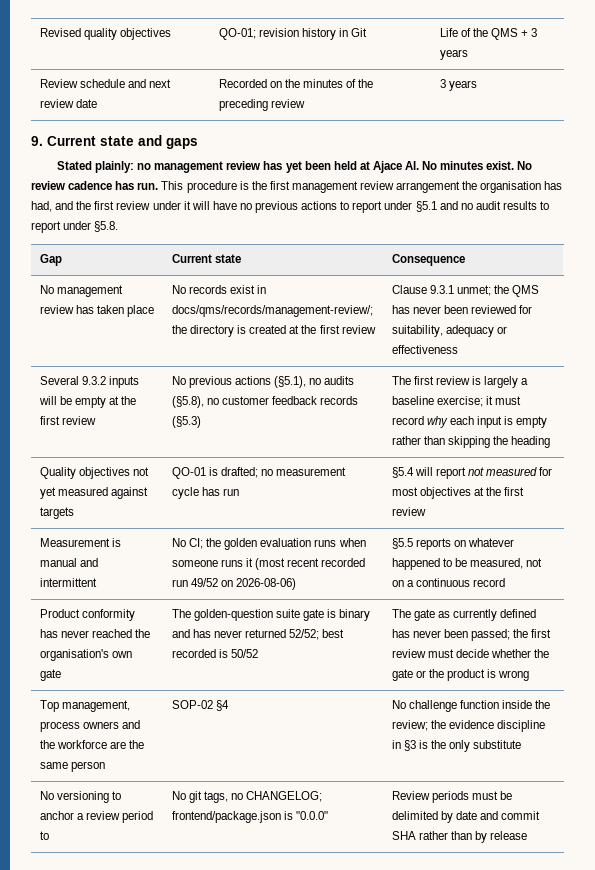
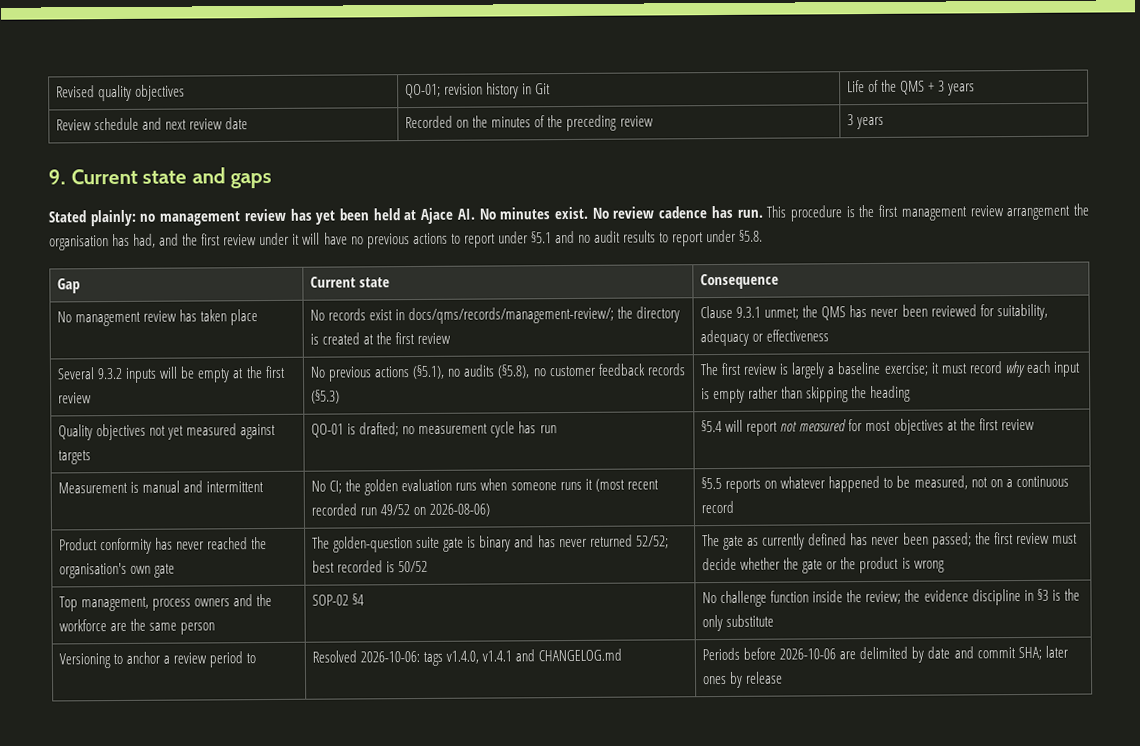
- No versioning to anchor a review period to | No git tags, no CHANGELOG; frontend/package.json is "0.0.0" | Review periods must be delimited by date and commit SHA rather than by release
+ Versioning to anchor a review period to | Resolved 2026-10-06: tags v1.4.0, v1.4.1 and CHANGELOG.md | Periods before 2026-10-06 are delimited by date and commit SHA; later ones by release

